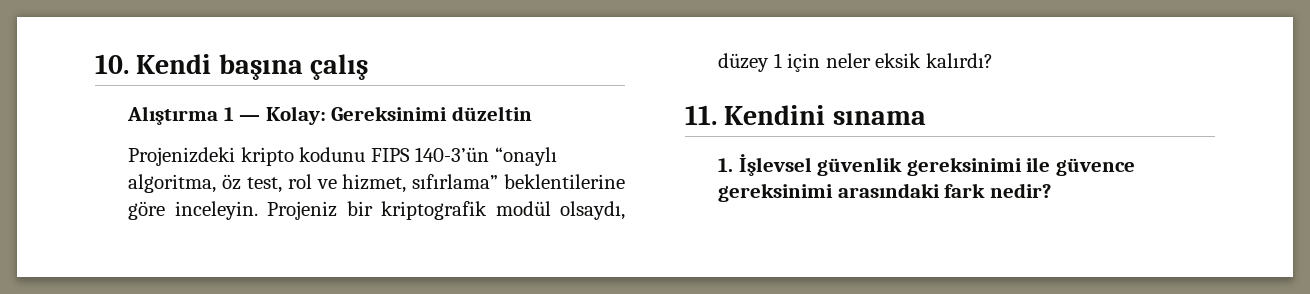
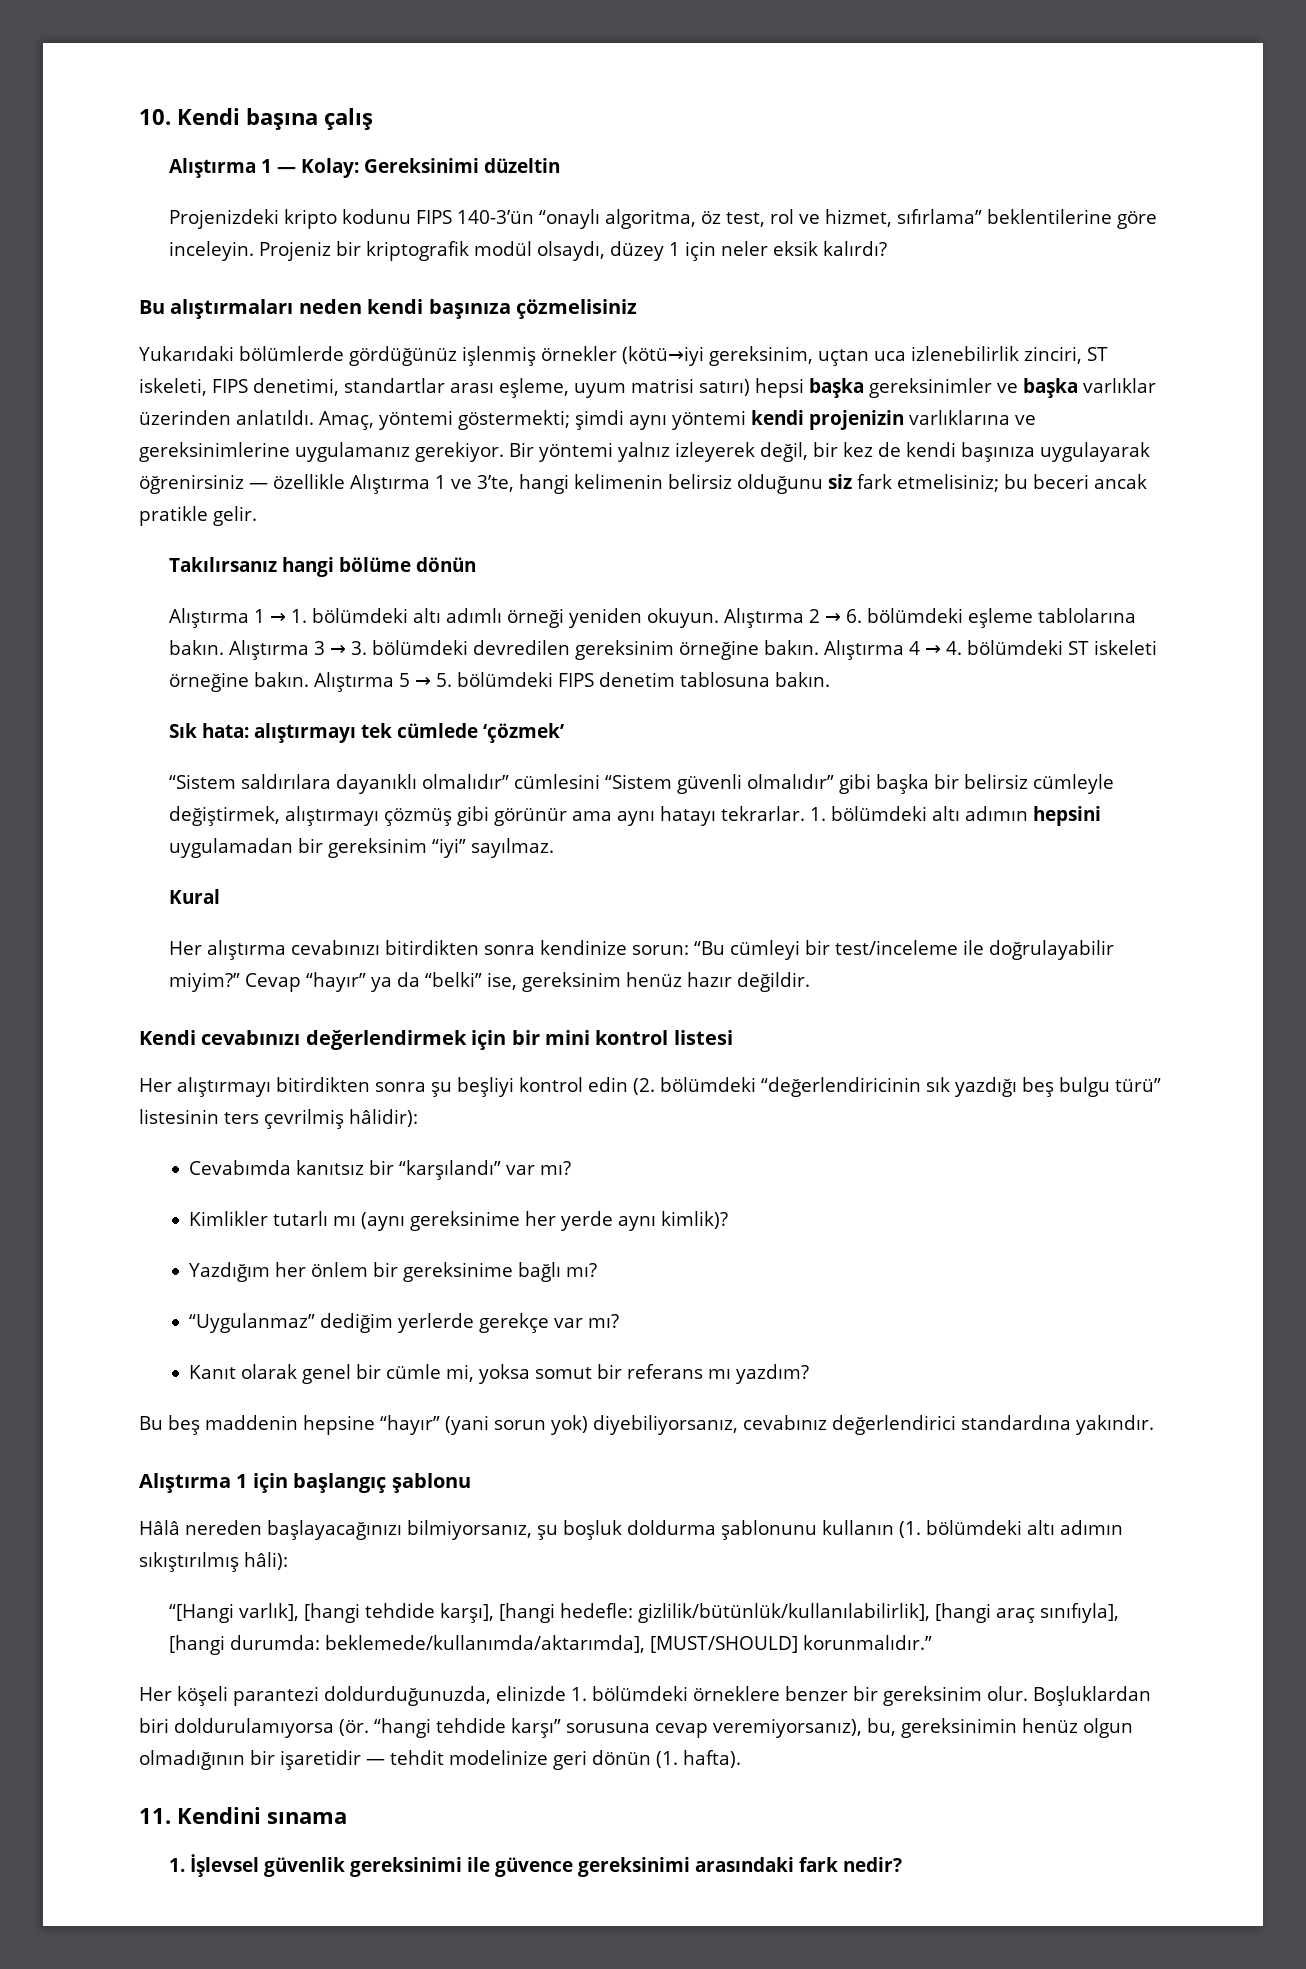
+ Bu alıştırmaları neden kendi başınıza çözmelisiniz
+ Yukarıdaki bölümlerde gördüğünüz işlenmiş örnekler (kötü→iyi gereksinim, uçtan uca izlenebilirlik zinciri, ST iskeleti, FIPS denetimi, standartlar arası eşleme, uyum matrisi satırı) hepsi başka gereksinimler ve başka varlıklar üzerinden anlatıldı. Amaç, yöntemi göstermekti; şimdi aynı yöntemi kendi projenizin varlıklarına ve gereksinimlerine uygulamanız gerekiyor. Bir yöntemi yalnız izleyerek değil, bir kez de kendi başınıza uygulayarak öğrenirsiniz — özellikle Alıştırma 1 ve 3’te, hangi kelimenin belirsiz olduğunu siz fark etmelisiniz; bu beceri ancak pratikle gelir.
+ Takılırsanız hangi bölüme dönün
+ Alıştırma 1 → 1. bölümdeki altı adımlı örneği yeniden okuyun. Alıştırma 2 → 6. bölümdeki eşleme tablolarına bakın. Alıştırma 3 → 3. bölümdeki devredilen gereksinim örneğine bakın. Alıştırma 4 → 4. bölümdeki ST iskeleti örneğine bakın. Alıştırma 5 → 5. bölümdeki FIPS denetim tablosuna bakın.
+ Sık hata: alıştırmayı tek cümlede ‘çözmek’
+ “Sistem saldırılara dayanıklı olmalıdır” cümlesini “Sistem güvenli olmalıdır” gibi başka bir belirsiz cümleyle değiştirmek, alıştırmayı çözmüş gibi görünür ama aynı hatayı tekrarlar. 1. bölümdeki altı adımın hepsini uygulamadan bir gereksinim “iyi” sayılmaz.
+ Kural
+ Her alıştırma cevabınızı bitirdikten sonra kendinize sorun: “Bu cümleyi bir test/inceleme ile doğrulayabilir miyim?” Cevap “hayır” ya da “belki” ise, gereksinim henüz hazır değildir.
+ Kendi cevabınızı değerlendirmek için bir mini kontrol listesi
+ Her alıştırmayı bitirdikten sonra şu beşliyi kontrol edin (2. bölümdeki “değerlendiricinin sık yazdığı beş bulgu türü” listesinin ters çevrilmiş hâlidir):
+ Cevabımda kanıtsız bir “karşılandı” var mı?
+ Kimlikler tutarlı mı (aynı gereksinime her yerde aynı kimlik)?
+ Yazdığım her önlem bir gereksinime bağlı mı?
+ “Uygulanmaz” dediğim yerlerde gerekçe var mı?
+ Kanıt olarak genel bir cümle mi, yoksa somut bir referans mı yazdım?
+ Bu beş maddenin hepsine “hayır” (yani sorun yok) diyebiliyorsanız, cevabınız değerlendirici standardına yakındır.
+ Alıştırma 1 için başlangıç şablonu
+ Hâlâ nereden başlayacağınızı bilmiyorsanız, şu boşluk doldurma şablonunu kullanın (1. bölümdeki altı adımın sıkıştırılmış hâli):
+ “[Hangi varlık], [hangi tehdide karşı], [hangi hedefle: gizlilik/bütünlük/kullanılabilirlik], [hangi araç sınıfıyla], [hangi durumda: beklemede/kullanımda/aktarımda], [MUST/SHOULD] korunmalıdır.”
+ Her köşeli parantezi doldurduğunuzda, elinizde 1. bölümdeki örneklere benzer bir gereksinim olur. Boşluklardan biri doldurulamıyorsa (ör. “hangi tehdide karşı” sorusuna cevap veremiyorsanız), bu, gereksinimin henüz olgun olmadığının bir işaretidir — tehdit modelinize geri dönün (1. hafta).

